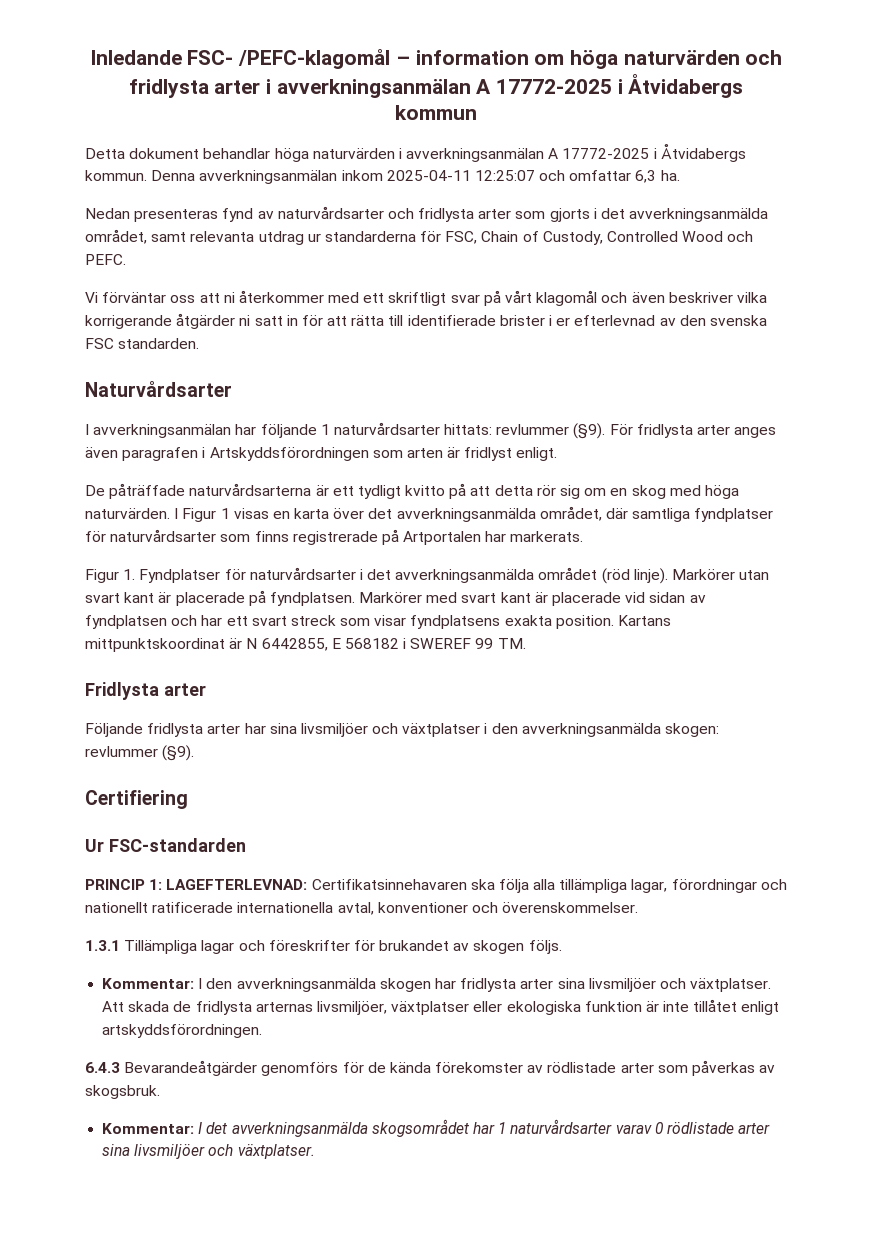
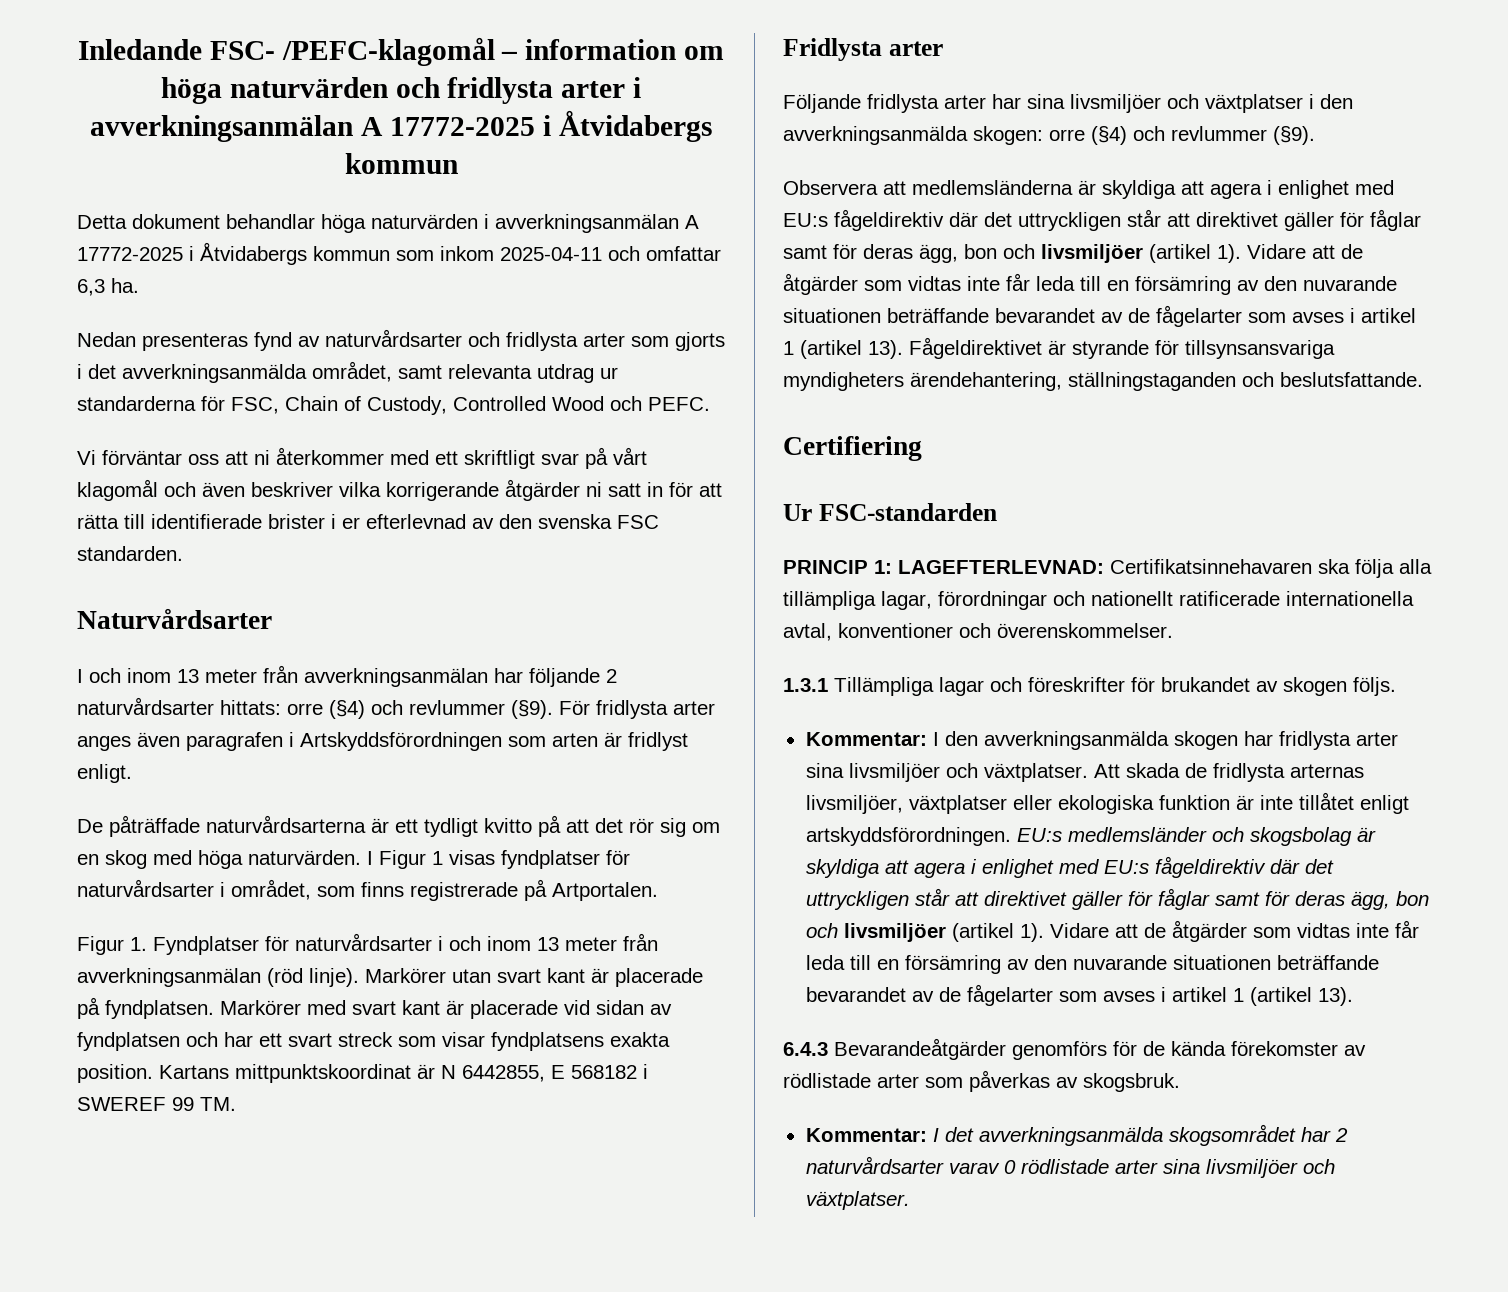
- Detta dokument behandlar höga naturvärden i avverkningsanmälan A 17772-2025 i Åtvidabergs kommun. Denna avverkningsanmälan inkom 2025-04-11 12:25:07 och omfattar 6,3 ha.
+ Detta dokument behandlar höga naturvärden i avverkningsanmälan A 17772-2025 i Åtvidabergs kommun som inkom 2025-04-11 och omfattar 6,3 ha.
- I avverkningsanmälan har följande 1 naturvårdsarter hittats: revlummer (§9).
+ I och inom 13 meter från avverkningsanmälan har följande 2 naturvårdsarter hittats: orre (§4) och revlummer (§9).
- De påträffade naturvårdsarterna är ett tydligt kvitto på att detta rör sig om en skog med höga naturvärden.
+ De påträffade naturvårdsarterna är ett tydligt kvitto på att det rör sig om en skog med höga naturvärden.
- I Figur 1 visas en karta över det avverkningsanmälda området, där samtliga fyndplatser för naturvårdsarter som finns registrerade på Artportalen har markerats.
+ I Figur 1 visas fyndplatser för naturvårdsarter i området, som finns registrerade på Artportalen.
- Figur 1. Fyndplatser för naturvårdsarter i det avverkningsanmälda området (röd linje).
+ Figur 1. Fyndplatser för naturvårdsarter i och inom 13 meter från avverkningsanmälan (röd linje).
- Följande fridlysta arter har sina livsmiljöer och växtplatser i den avverkningsanmälda skogen: revlummer (§9).
+ Följande fridlysta arter har sina livsmiljöer och växtplatser i den avverkningsanmälda skogen: orre (§4) och revlummer (§9).
+ Observera att medlemsländerna är skyldiga att agera i enlighet med EU:s fågeldirektiv där det uttryckligen står att direktivet gäller för fåglar samt för deras ägg, bon och livsmiljöer (artikel 1). Vidare att de åtgärder som vidtas inte får leda till en försämring av den nuvarande situationen beträffande bevarandet av de fågelarter som avses i artikel 1 (artikel 13). Fågeldirektivet är styrande för tillsynsansvariga myndigheters ärendehantering, ställningstaganden och beslutsfattande.
+ EU:s medlemsländer och skogsbolag är skyldiga att agera i enlighet med EU:s fågeldirektiv där det uttryckligen står att direktivet gäller för fåglar samt för deras ägg, bon och livsmiljöer (artikel 1). Vidare att de åtgärder som vidtas inte får leda till en försämring av den nuvarande situationen beträffande bevarandet av de fågelarter som avses i artikel 1 (artikel 13).
- Kommentar: I det avverkningsanmälda skogsområdet har 1 naturvårdsarter varav 0 rödlistade arter sina livsmiljöer och växtplatser.
+ Kommentar: I det avverkningsanmälda skogsområdet har 2 naturvårdsarter varav 0 rödlistade arter sina livsmiljöer och växtplatser.

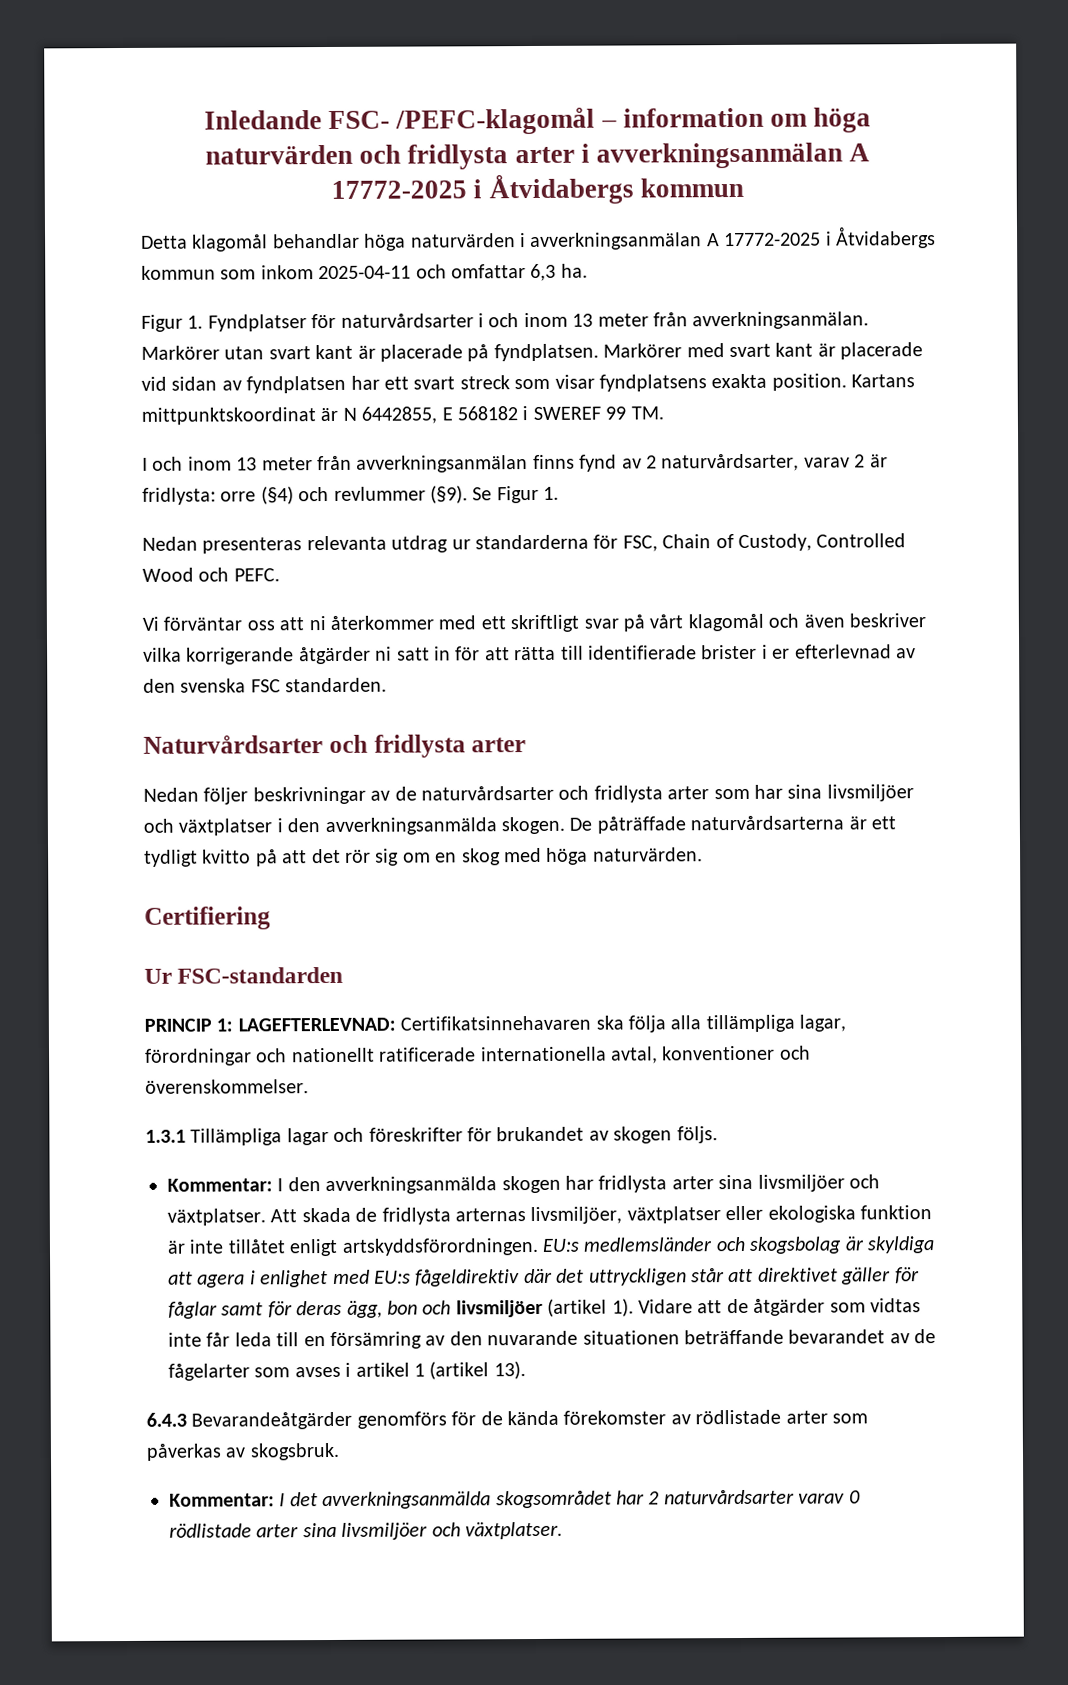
- Detta dokument behandlar höga naturvärden i avverkningsanmälan A 17772-2025 i Åtvidabergs kommun som inkom 2025-04-11 och omfattar 6,3 ha.
+ Detta klagomål behandlar höga naturvärden i avverkningsanmälan A 17772-2025 i Åtvidabergs kommun som inkom 2025-04-11 och omfattar 6,3 ha.
- Nedan presenteras fynd av naturvårdsarter och fridlysta arter som gjorts i det avverkningsanmälda området, samt relevanta utdrag ur standarderna för FSC, Chain of Custody, Controlled Wood och PEFC.
+ Figur 1. Fyndplatser för naturvårdsarter i och inom 13 meter från avverkningsanmälan. Markörer utan svart kant är placerade på fyndplatsen. Markörer med svart kant är placerade vid sidan av fyndplatsen har ett svart streck som visar fyndplatsens exakta position. Kartans mittpunktskoordinat är N 6442855, E 568182 i SWEREF 99 TM.
+ I och inom 13 meter från avverkningsanmälan finns fynd av 2 naturvårdsarter, varav 2 är fridlysta: orre (§4) och revlummer (§9). Se Figur 1.
+ Nedan presenteras relevanta utdrag ur standarderna för FSC, Chain of Custody, Controlled Wood och PEFC.
- Naturvårdsarter
- I och inom 13 meter från avverkningsanmälan har följande 2 naturvårdsarter hittats: orre (§4) och revlummer (§9). För fridlysta arter anges även paragrafen i Artskyddsförordningen som arten är fridlyst enligt.
- De påträffade naturvårdsarterna är ett tydligt kvitto på att det rör sig om en skog med höga naturvärden. I Figur 1 visas fyndplatser för naturvårdsarter i området, som finns registrerade på Artportalen.
- Figur 1. Fyndplatser för naturvårdsarter i och inom 13 meter från avverkningsanmälan (röd linje). Markörer utan svart kant är placerade på fyndplatsen. Markörer med svart kant är placerade vid sidan av fyndplatsen och har ett svart streck som visar fyndplatsens exakta position. Kartans mittpunktskoordinat är N 6442855, E 568182 i SWEREF 99 TM.
- Fridlysta arter
- Följande fridlysta arter har sina livsmiljöer och växtplatser i den avverkningsanmälda skogen: orre (§4) och revlummer (§9).
- Observera att medlemsländerna är skyldiga att agera i enlighet med EU:s fågeldirektiv där det uttryckligen står att direktivet gäller för fåglar samt för deras ägg, bon och livsmiljöer (artikel 1). Vidare att de åtgärder som vidtas inte får leda till en försämring av den nuvarande situationen beträffande bevarandet av de fågelarter som avses i artikel 1 (artikel 13). Fågeldirektivet är styrande för tillsynsansvariga myndigheters ärendehantering, ställningstaganden och beslutsfattande.
+ Naturvårdsarter och fridlysta arter
+ Nedan följer beskrivningar av de naturvårdsarter och fridlysta arter som har sina livsmiljöer och växtplatser i den avverkningsanmälda skogen. De påträffade naturvårdsarterna är ett tydligt kvitto på att det rör sig om en skog med höga naturvärden.

